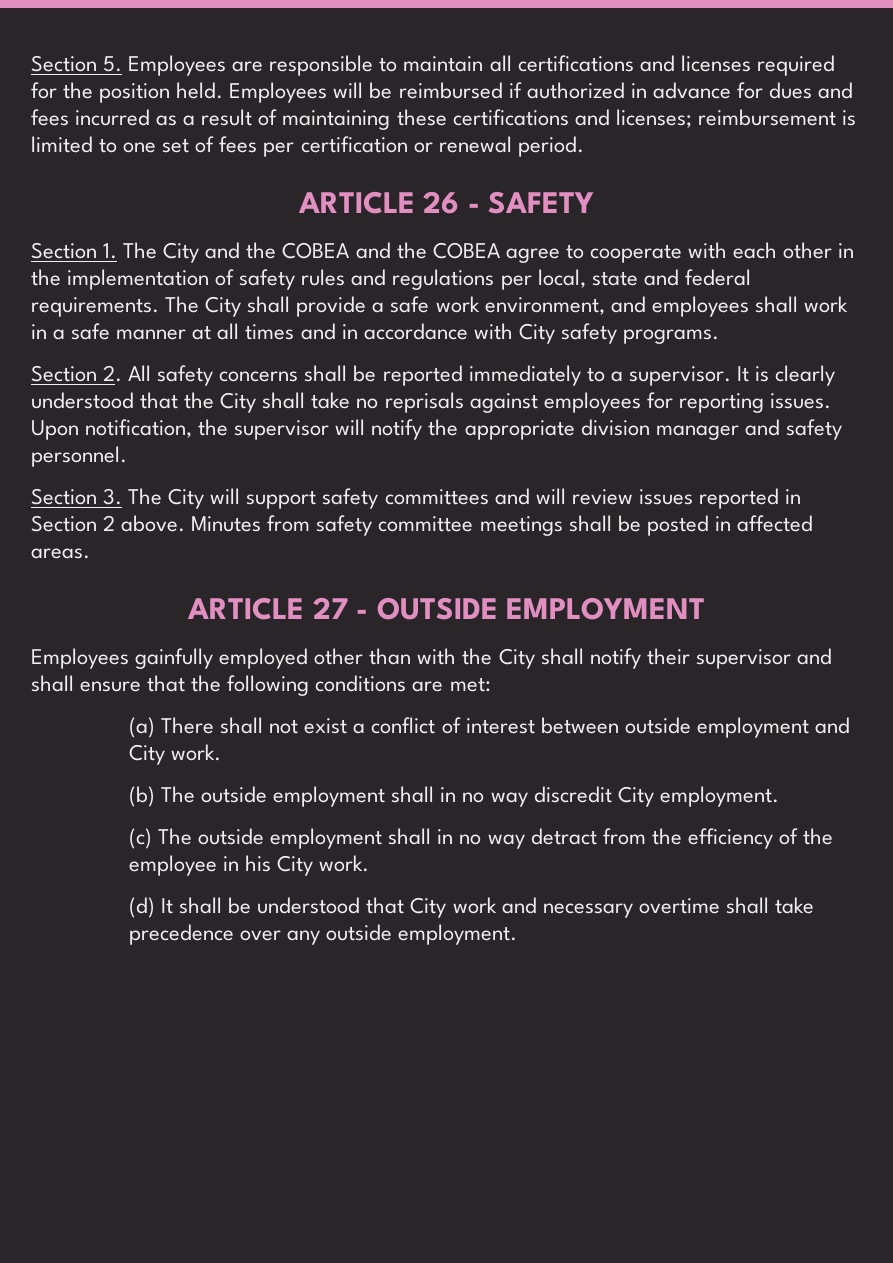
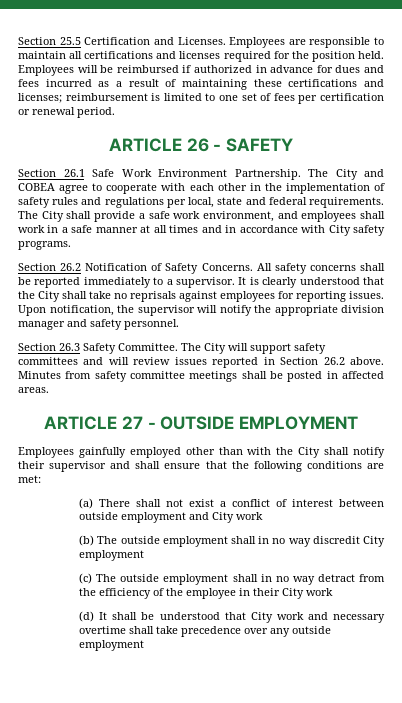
- Section 5. Employees are responsible to maintain all certifications and licenses required for the position held.
+ Section 25.5 Certification and Licenses. Employees are responsible to maintain all certifications and licenses required for the position held.
- Section 1. The City and the COBEA and the COBEA agree to cooperate with each other in the implementation of safety rules and regulations per local, state and federal requirements.
+ Section 26.1 Safe Work Environment Partnership. The City and COBEA agree to cooperate with each other in the implementation of safety rules and regulations per local, state and federal requirements.
- Section 2. All safety concerns shall be reported immediately to a supervisor.
+ Section 26.2 Notification of Safety Concerns. All safety concerns shall be reported immediately to a supervisor.
- Section 3. The City will support safety committees and will review issues reported in Section 2 above.
+ Section 26.3 Safety Committee. The City will support safety committees and will review issues reported in Section 26.2 above.
- (a) There shall not exist a conflict of interest between outside employment and City work.
+ (a) There shall not exist a conflict of interest between outside employment and City work
- (b) The outside employment shall in no way discredit City employment.
+ (b) The outside employment shall in no way discredit City employment
- (c) The outside employment shall in no way detract from the efficiency of the employee in his City work.
+ (c) The outside employment shall in no way detract from the efficiency of the employee in their City work
- (d) It shall be understood that City work and necessary overtime shall take precedence over any outside employment.
+ (d) It shall be understood that City work and necessary overtime shall take precedence over any outside employment

